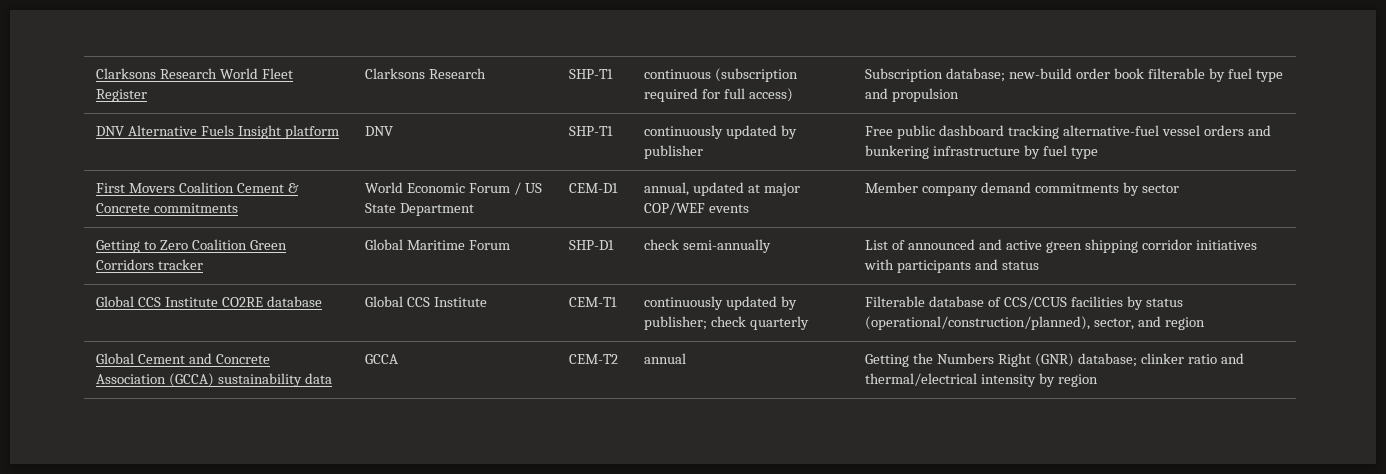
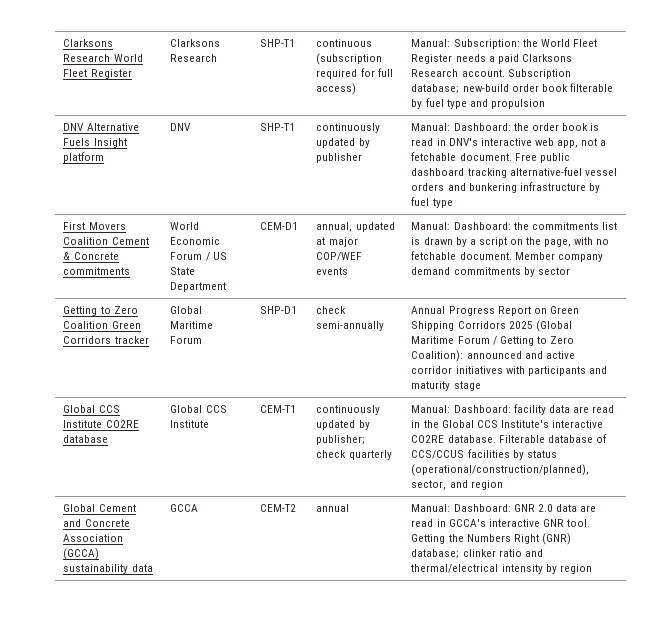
- Clarksons Research World Fleet Register | Clarksons Research | SHP-T1 | continuous (subscription required for full access) | Subscription database; new-build order book filterable by fuel type and propulsion
+ Clarksons Research World Fleet Register | Clarksons Research | SHP-T1 | continuous (subscription required for full access) | Manual: Subscription: the World Fleet Register needs a paid Clarksons Research account. Subscription database; new-build order book filterable by fuel type and propulsion
- DNV Alternative Fuels Insight platform | DNV | SHP-T1 | continuously updated by publisher | Free public dashboard tracking alternative-fuel vessel orders and bunkering infrastructure by fuel type
+ DNV Alternative Fuels Insight platform | DNV | SHP-T1 | continuously updated by publisher | Manual: Dashboard: the order book is read in DNV's interactive web app, not a fetchable document. Free public dashboard tracking alternative-fuel vessel orders and bunkering infrastructure by fuel type
+ Manual: Dashboard: the commitments list is drawn by a script on the page, with no fetchable document.
- Getting to Zero Coalition Green Corridors tracker | Global Maritime Forum | SHP-D1 | check semi-annually | List of announced and active green shipping corridor initiatives with participants and status
+ Getting to Zero Coalition Green Corridors tracker | Global Maritime Forum | SHP-D1 | check semi-annually | Annual Progress Report on Green Shipping Corridors 2025 (Global Maritime Forum / Getting to Zero Coalition): announced and active corridor initiatives with participants and maturity stage
- Global CCS Institute CO2RE database | Global CCS Institute | CEM-T1 | continuously updated by publisher; check quarterly | Filterable database of CCS/CCUS facilities by status (operational/construction/planned), sector, and region
+ Global CCS Institute CO2RE database | Global CCS Institute | CEM-T1 | continuously updated by publisher; check quarterly | Manual: Dashboard: facility data are read in the Global CCS Institute's interactive CO2RE database. Filterable database of CCS/CCUS facilities by status (operational/construction/planned), sector, and region
- Global Cement and Concrete Association (GCCA) sustainability data | GCCA | CEM-T2 | annual | Getting the Numbers Right (GNR) database; clinker ratio and thermal/electrical intensity by region
+ Global Cement and Concrete Association (GCCA) sustainability data | GCCA | CEM-T2 | annual | Manual: Dashboard: GNR 2.0 data are read in GCCA's interactive GNR tool. Getting the Numbers Right (GNR) database; clinker ratio and thermal/electrical intensity by region

